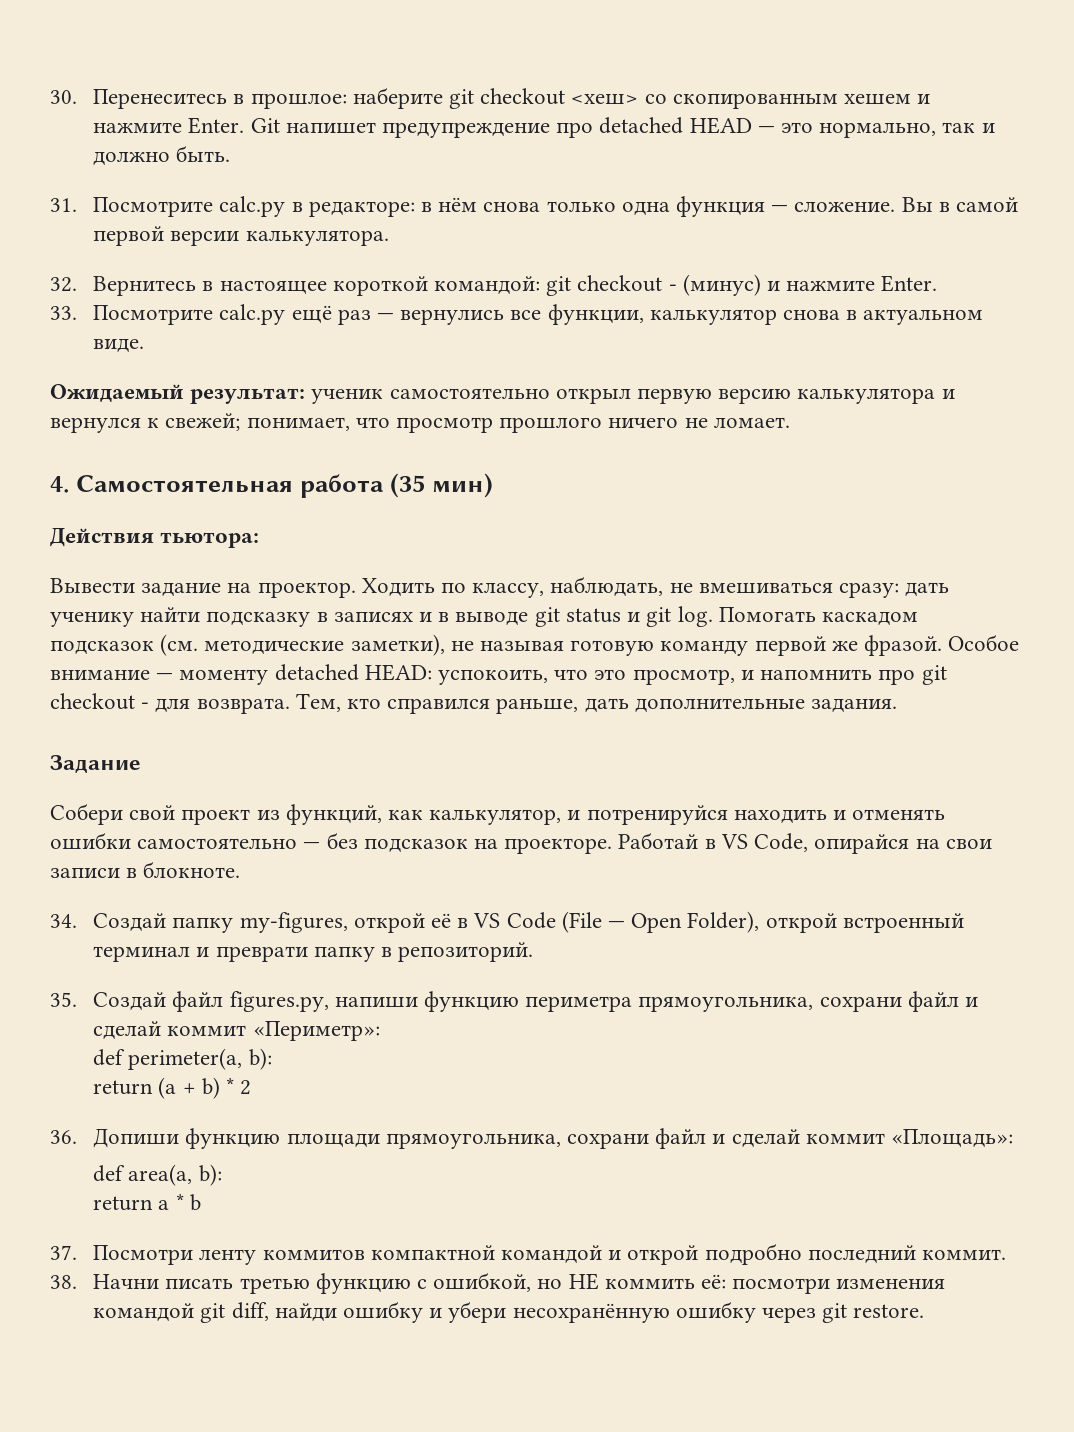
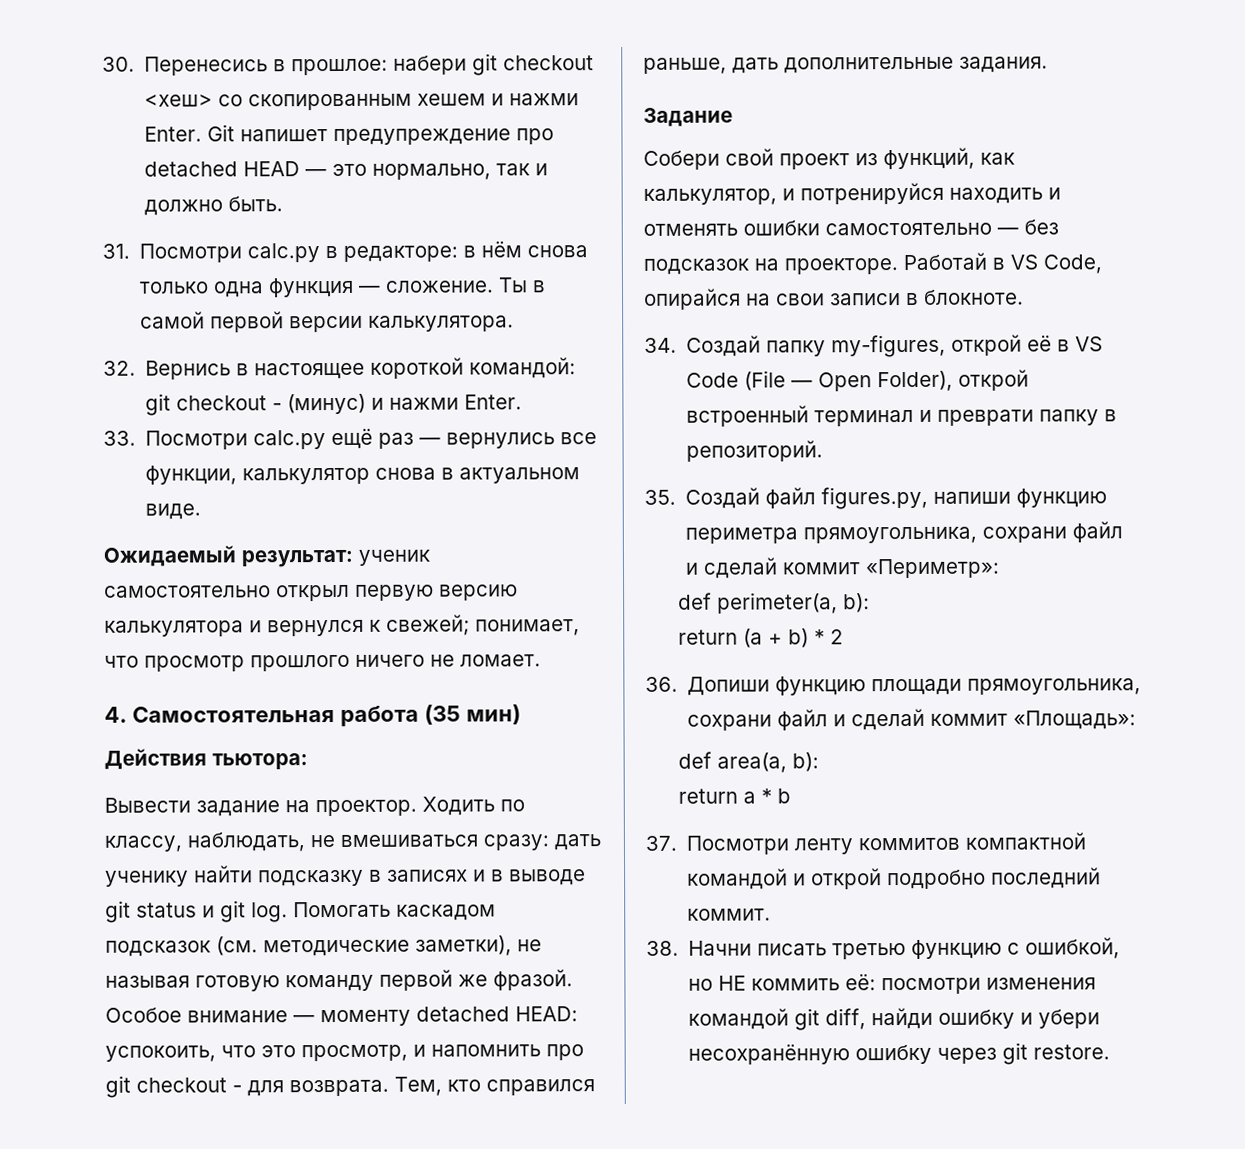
- 30. Перенеситесь в прошлое: наберите git checkout <хеш> со скопированным хешем и нажмите Enter.
+ 30. Перенесись в прошлое: набери git checkout <хеш> со скопированным хешем и нажми Enter.
- 31. Посмотрите calc.py в редакторе: в нём снова только одна функция — сложение.
+ 31. Посмотри calc.py в редакторе: в нём снова только одна функция — сложение.
- Вы в самой первой версии калькулятора.
+ Ты в самой первой версии калькулятора.
- 32. Вернитесь в настоящее короткой командой: git checkout - (минус) и нажмите Enter.
+ 32. Вернись в настоящее короткой командой: git checkout - (минус) и нажми Enter.
- 33. Посмотрите calc.py ещё раз — вернулись все функции, калькулятор снова в актуальном виде.
+ 33. Посмотри calc.py ещё раз — вернулись все функции, калькулятор снова в актуальном виде.

